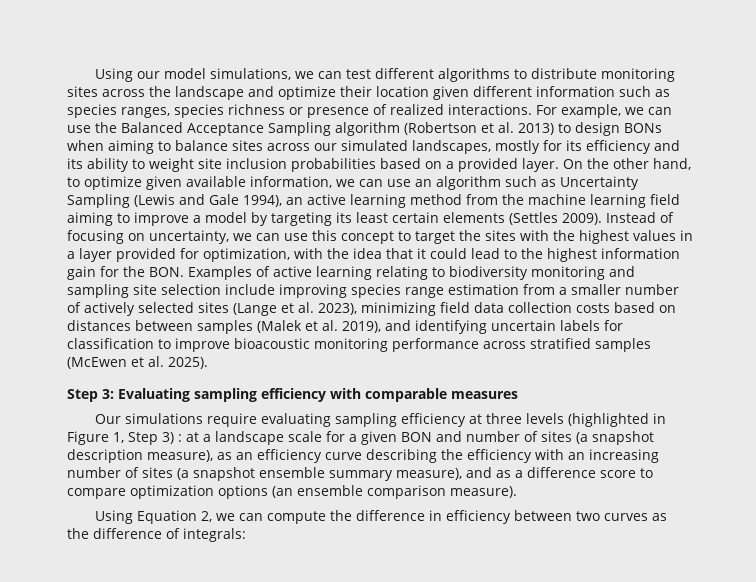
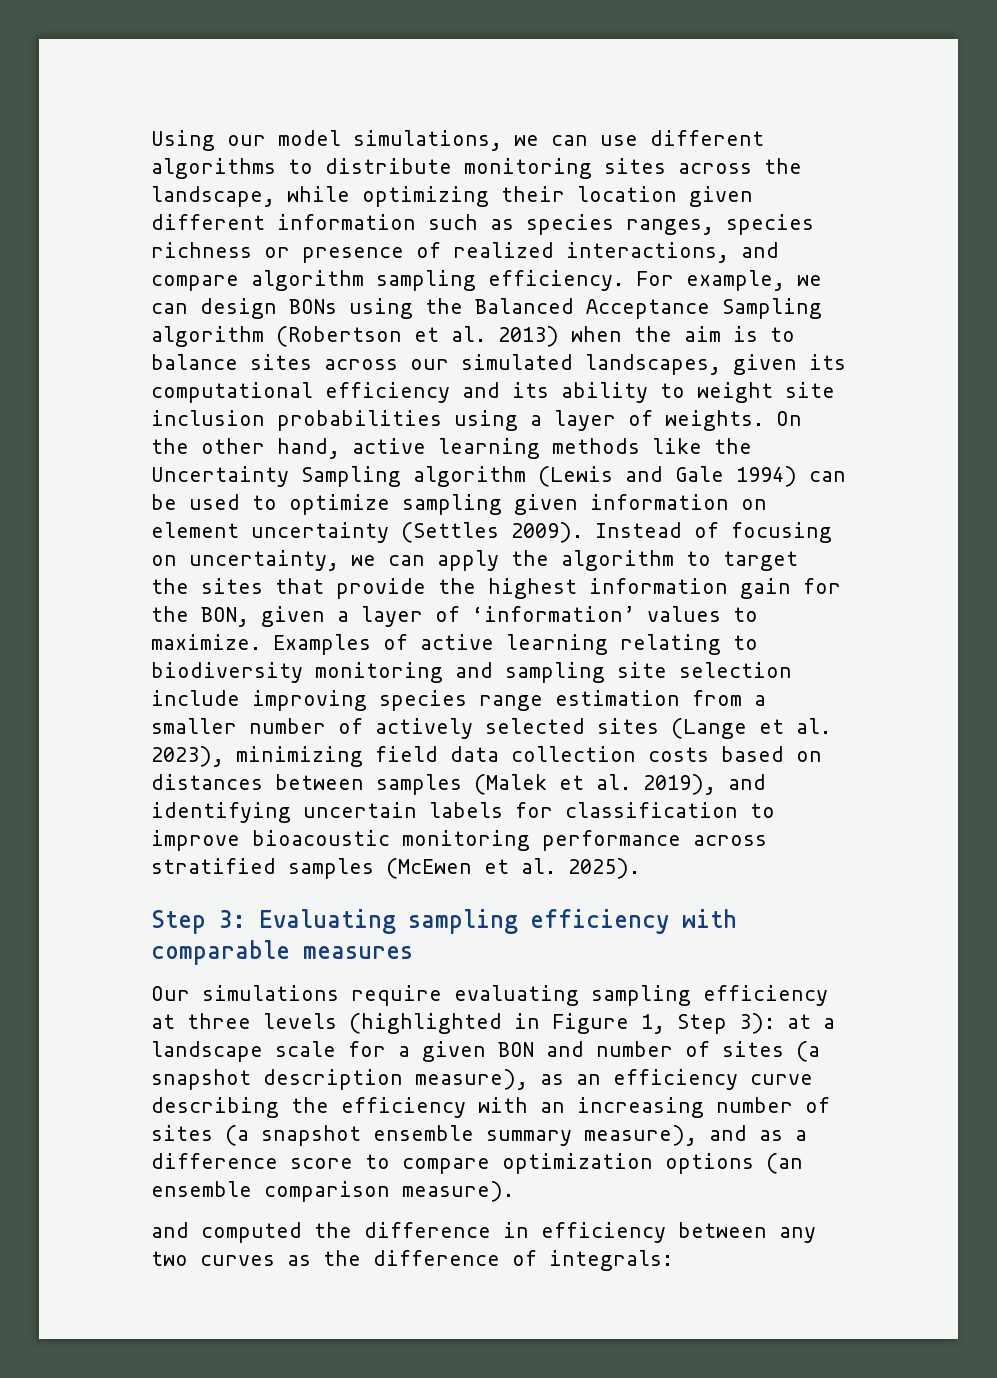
- Using our model simulations, we can test different algorithms to distribute monitoring sites across the landscape and optimize their location given different information such as species ranges, species richness or presence of realized interactions.
+ Using our model simulations, we can use different algorithms to distribute monitoring sites across the landscape, while optimizing their location given different information such as species ranges, species richness or presence of realized interactions, and compare algorithm sampling efficiency.
- For example, we can use the Balanced Acceptance Sampling algorithm (Robertson et al. 2013) to design BONs when aiming to balance sites across our simulated landscapes, mostly for its efficiency and its ability to weight site inclusion probabilities based on a provided layer. On the other hand, to optimize given available information, we can use an algorithm such as Uncertainty Sampling (Lewis and Gale 1994), an active learning method from the machine learning field aiming to improve a model by targeting its least certain elements (Settles 2009).
+ For example, we can design BONs using the Balanced Acceptance Sampling algorithm (Robertson et al. 2013) when the aim is to balance sites across our simulated landscapes, given its computational efficiency and its ability to weight site inclusion probabilities using a layer of weights. On the other hand, active learning methods like the Uncertainty Sampling algorithm (Lewis and Gale 1994) can be used to optimize sampling given information on element uncertainty (Settles 2009).
- Instead of focusing on uncertainty, we can use this concept to target the sites with the highest values in a layer provided for optimization, with the idea that it could lead to the highest information gain for the BON. Examples of active learning relating to biodiversity monitoring and sampling site selection include improving species range estimation from a smaller number of actively selected sites (Lange et al. 2023), minimizing field data collection costs based on distances between samples (Malek et al. 2019), and identifying uncertain labels for classification to improve bioacoustic monitoring performance across stratified samples (McEwen et al. 2025).
+ Instead of focusing on uncertainty, we can apply the algorithm to target the sites that provide the highest information gain for the BON, given a layer of ‘information’ values to maximize. Examples of active learning relating to biodiversity monitoring and sampling site selection include improving species range estimation from a smaller number of actively selected sites (Lange et al. 2023), minimizing field data collection costs based on distances between samples (Malek et al. 2019), and identifying uncertain labels for classification to improve bioacoustic monitoring performance across stratified samples (McEwen et al. 2025).
- Our simulations require evaluating sampling efficiency at three levels (highlighted in Figure 1, Step 3) :
+ Our simulations require evaluating sampling efficiency at three levels (highlighted in Figure 1, Step 3):
- Using Equation 2, we can compute the difference in efficiency between two curves as the difference of integrals:
+ and computed the difference in efficiency between any two curves as the difference of integrals:

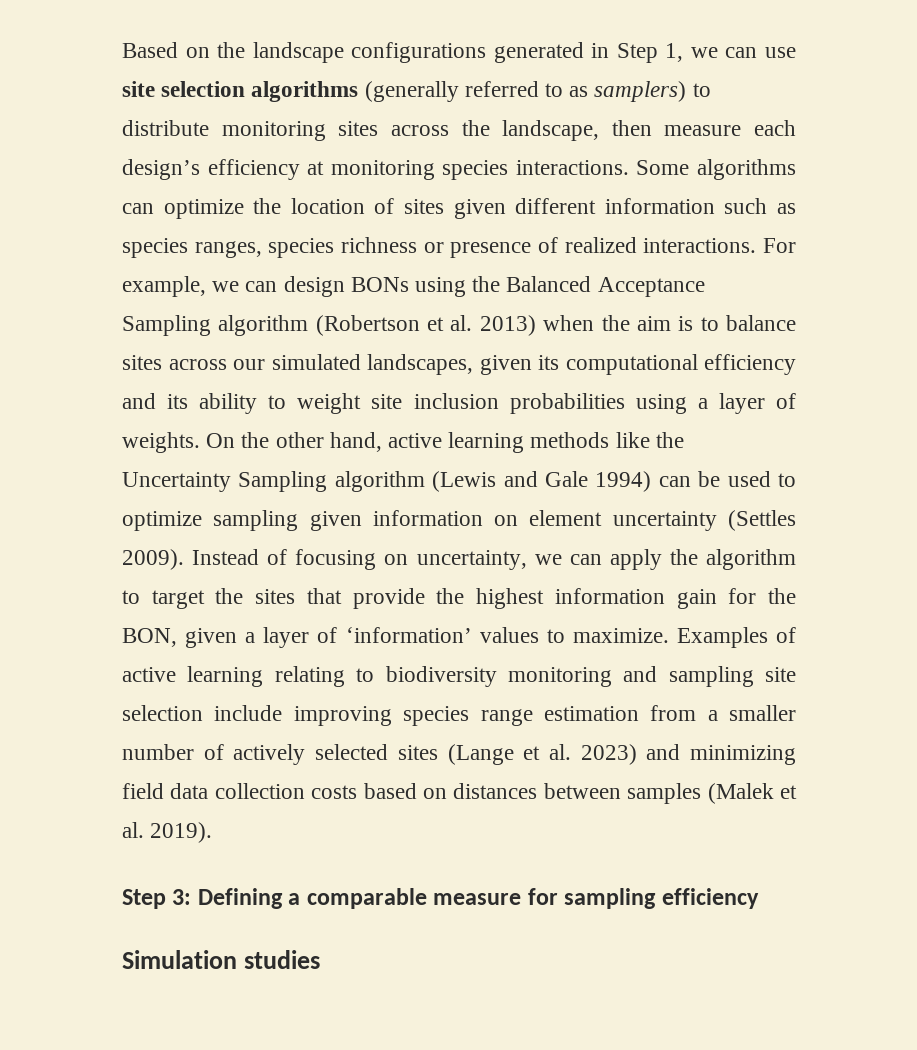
- Using our model simulations, we can use different algorithms to distribute monitoring sites across the landscape, while optimizing their location given different information such as species ranges, species richness or presence of realized interactions, and compare algorithm sampling efficiency.
+ Based on the landscape configurations generated in Step 1, we can use site selection algorithms (generally referred to as samplers) to distribute monitoring sites across the landscape, then measure each design’s efficiency at monitoring species interactions. Some algorithms can optimize the location of sites given different information such as species ranges, species richness or presence of realized interactions.
- Examples of active learning relating to biodiversity monitoring and sampling site selection include improving species range estimation from a smaller number of actively selected sites (Lange et al. 2023), minimizing field data collection costs based on distances between samples (Malek et al. 2019), and identifying uncertain labels for classification to improve bioacoustic monitoring performance across stratified samples (McEwen et al. 2025).
- Step 3: Evaluating sampling efficiency with comparable measures
- Our simulations require evaluating sampling efficiency at three levels (highlighted in Figure 1, Step 3): at a landscape scale for a given BON and number of sites (a snapshot description measure), as an efficiency curve describing the efficiency with an increasing number of sites (a snapshot ensemble summary measure), and as a difference score to compare optimization options (an ensemble comparison measure).
- and computed the difference in efficiency between any two curves as the difference of integrals:
+ Examples of active learning relating to biodiversity monitoring and sampling site selection include improving species range estimation from a smaller number of actively selected sites (Lange et al. 2023) and minimizing field data collection costs based on distances between samples (Malek et al. 2019).
+ Step 3: Defining a comparable measure for sampling efficiency
+ Simulation studies

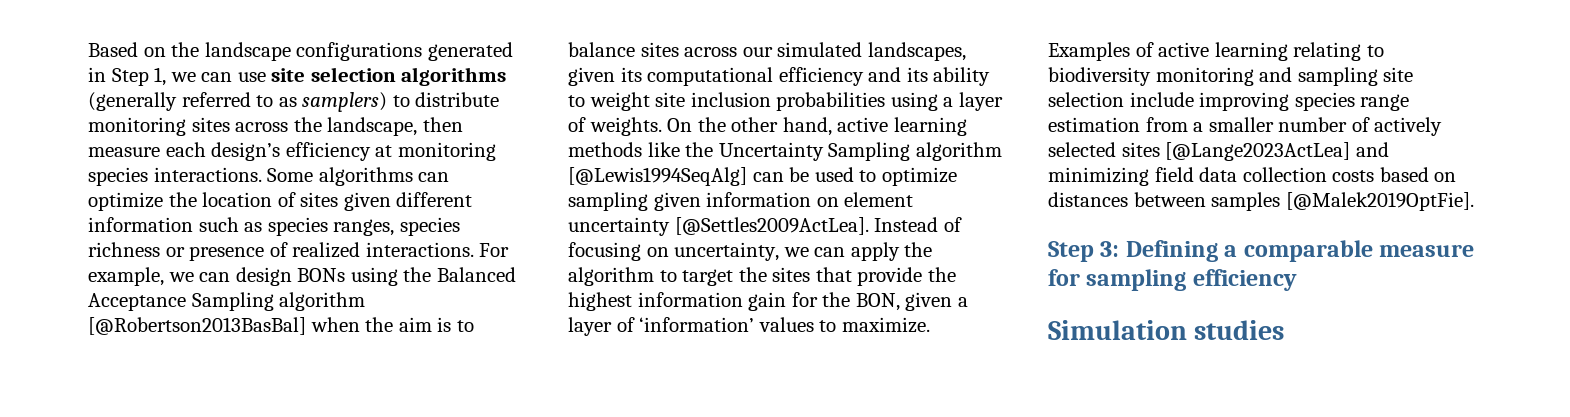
- For example, we can design BONs using the Balanced Acceptance Sampling algorithm (Robertson et al. 2013) when the aim is to balance sites across our simulated landscapes, given its computational efficiency and its ability to weight site inclusion probabilities using a layer of weights.
+ For example, we can design BONs using the Balanced Acceptance Sampling algorithm [@Robertson2013BasBal] when the aim is to balance sites across our simulated landscapes, given its computational efficiency and its ability to weight site inclusion probabilities using a layer of weights.
- On the other hand, active learning methods like the Uncertainty Sampling algorithm (Lewis and Gale 1994) can be used to optimize sampling given information on element uncertainty (Settles 2009).
+ On the other hand, active learning methods like the Uncertainty Sampling algorithm [@Lewis1994SeqAlg] can be used to optimize sampling given information on element uncertainty [@Settles2009ActLea].
- Examples of active learning relating to biodiversity monitoring and sampling site selection include improving species range estimation from a smaller number of actively selected sites (Lange et al. 2023) and minimizing field data collection costs based on distances between samples (Malek et al. 2019).
+ Examples of active learning relating to biodiversity monitoring and sampling site selection include improving species range estimation from a smaller number of actively selected sites [@Lange2023ActLea] and minimizing field data collection costs based on distances between samples [@Malek2019OptFie].

